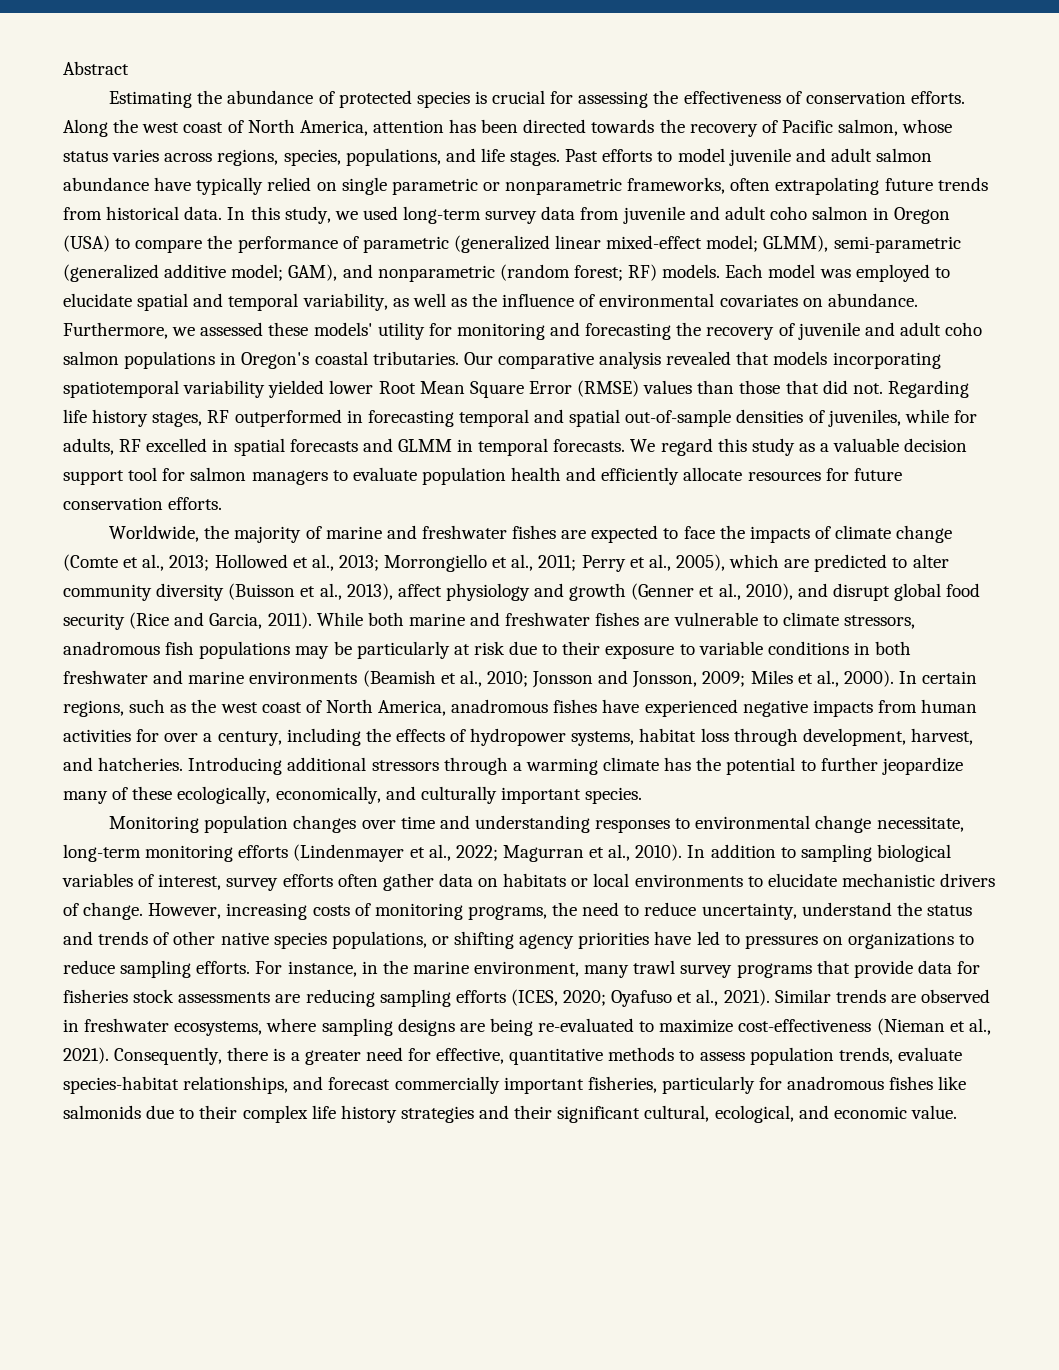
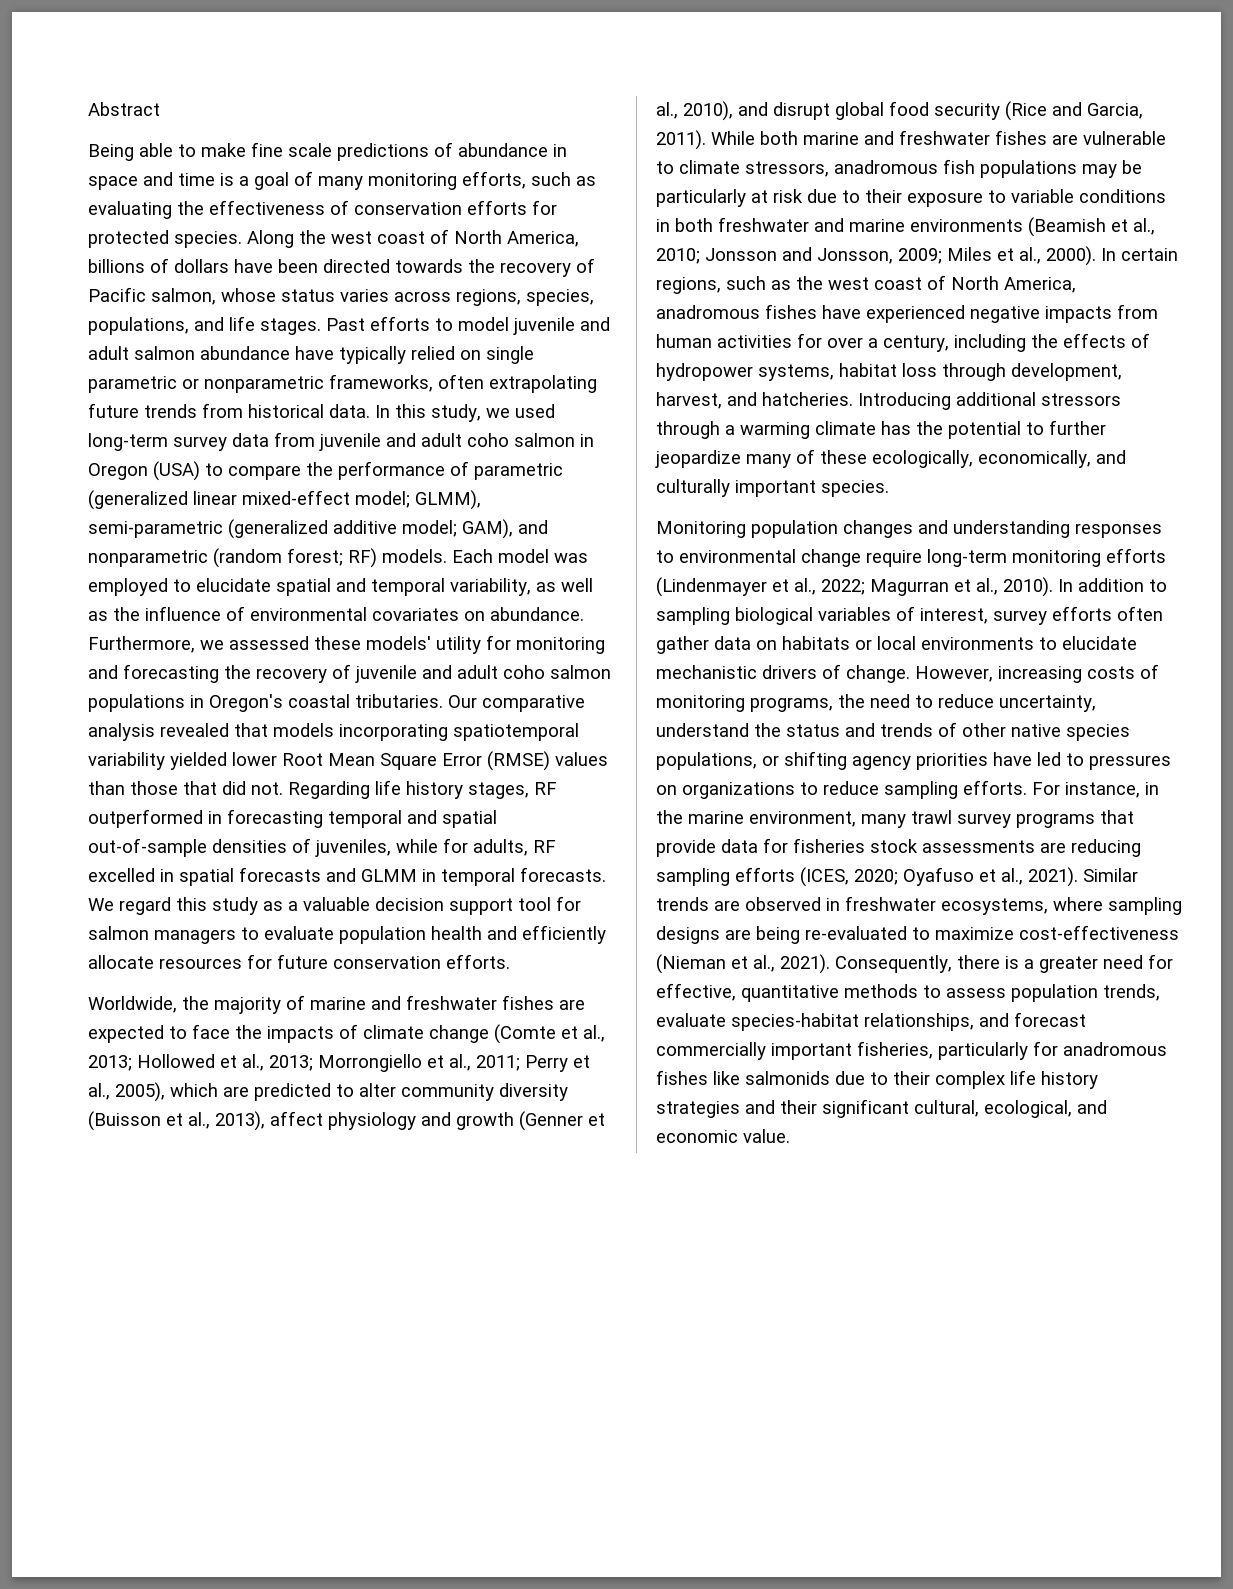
- Estimating the abundance of protected species is crucial for assessing the effectiveness of conservation efforts.
+ Being able to make fine scale predictions of abundance in space and time is a goal of many monitoring efforts, such as evaluating the effectiveness of conservation efforts for protected species.
- Along the west coast of North America, attention has been directed towards the recovery of Pacific salmon, whose status varies across regions, species, populations, and life stages.
+ Along the west coast of North America, billions of dollars have been directed towards the recovery of Pacific salmon, whose status varies across regions, species, populations, and life stages.
- Monitoring population changes over time and understanding responses to environmental change necessitate, long-term monitoring efforts (Lindenmayer et al., 2022; Magurran et al., 2010).
+ Monitoring population changes and understanding responses to environmental change require long-term monitoring efforts (Lindenmayer et al., 2022; Magurran et al., 2010).

